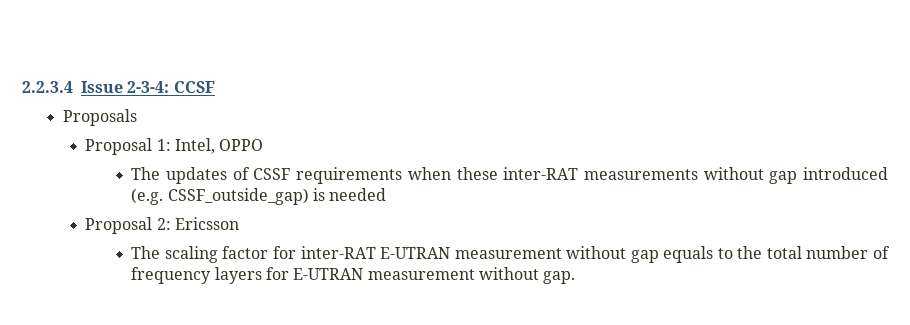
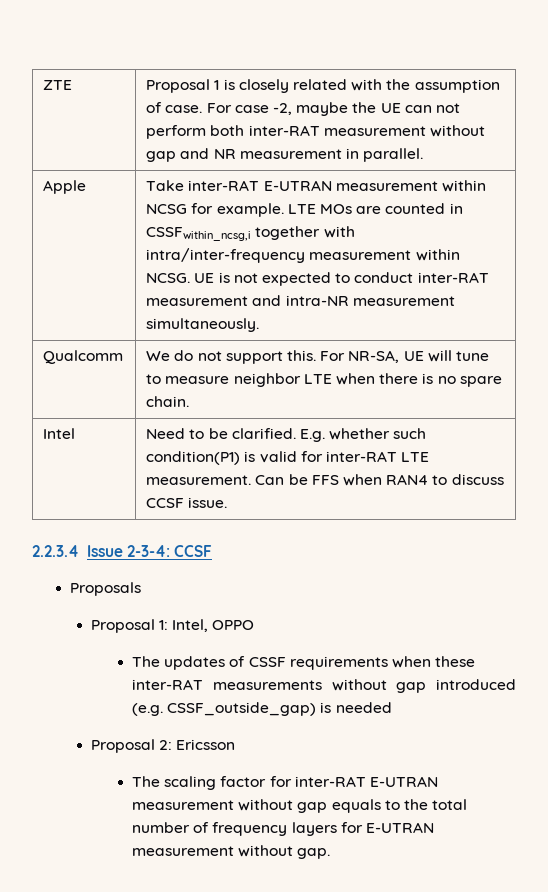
+ ZTE | Proposal 1 is closely related with the assumption of case. For case -2, maybe the UE can not perform both inter-RAT measurement without gap and NR measurement in parallel.
+ Apple | Take inter-RAT E-UTRAN measurement within NCSG for example. LTE MOs are counted in CSSFwithin_ncsg,i together with intra/inter-frequency measurement within NCSG. UE is not expected to conduct inter-RAT measurement and intra-NR measurement simultaneously.
+ Qualcomm | We do not support this. For NR-SA, UE will tune to measure neighbor LTE when there is no spare chain.
+ Intel | Need to be clarified. E.g. whether such condition(P1) is valid for inter-RAT LTE measurement. Can be FFS when RAN4 to discuss CCSF issue.

